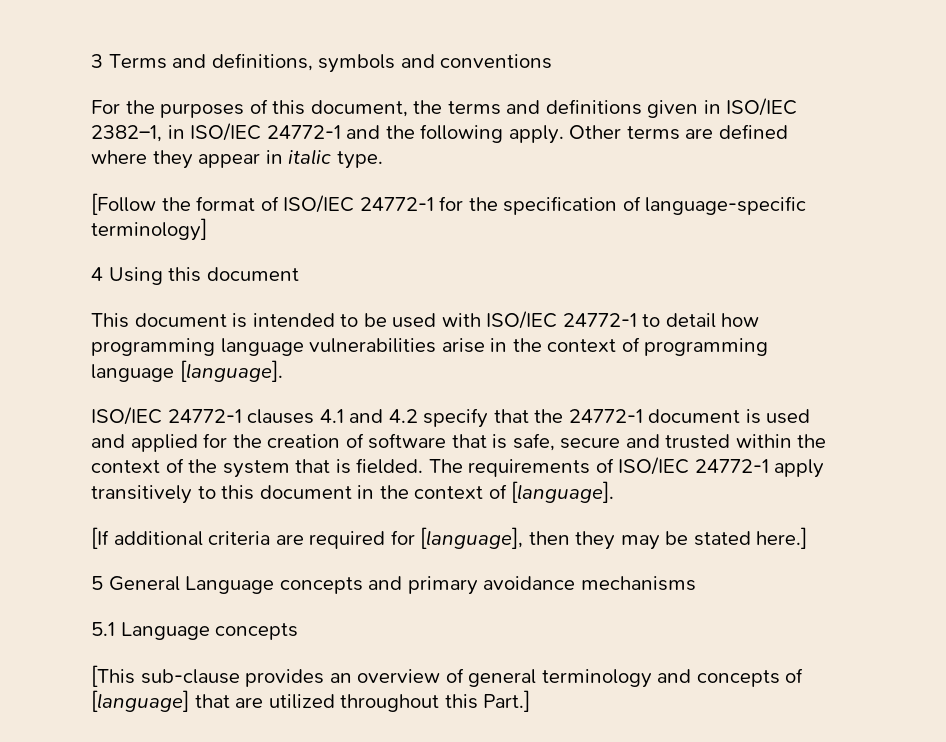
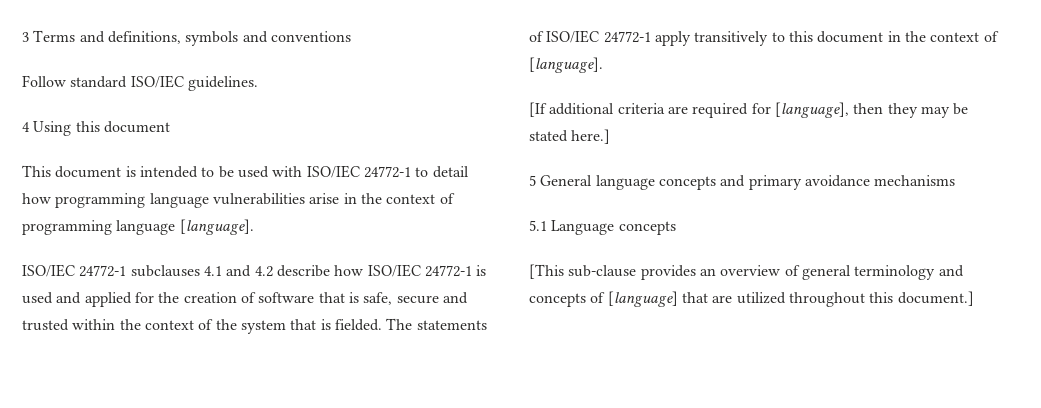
- For the purposes of this document, the terms and definitions given in ISO/IEC 2382–1, in ISO/IEC 24772-1 and the following apply. Other terms are defined where they appear in italic type.
- [Follow the format of ISO/IEC 24772-1 for the specification of language-specific terminology]
+ Follow standard ISO/IEC guidelines.
- ISO/IEC 24772-1 clauses 4.1 and 4.2 specify that the 24772-1 document is used and applied for the creation of software that is safe, secure and trusted within the context of the system that is fielded.
+ ISO/IEC 24772-1 subclauses 4.1 and 4.2 describe how ISO/IEC 24772-1 is used and applied for the creation of software that is safe, secure and trusted within the context of the system that is fielded.
- The requirements of ISO/IEC 24772-1 apply transitively to this document in the context of [language].
+ The statements of ISO/IEC 24772-1 apply transitively to this document in the context of [language].
- 5 General Language concepts and primary avoidance mechanisms
+ 5 General language concepts and primary avoidance mechanisms
- [This sub-clause provides an overview of general terminology and concepts of [language] that are utilized throughout this Part.]
+ [This sub-clause provides an overview of general terminology and concepts of [language] that are utilized throughout this document.]

